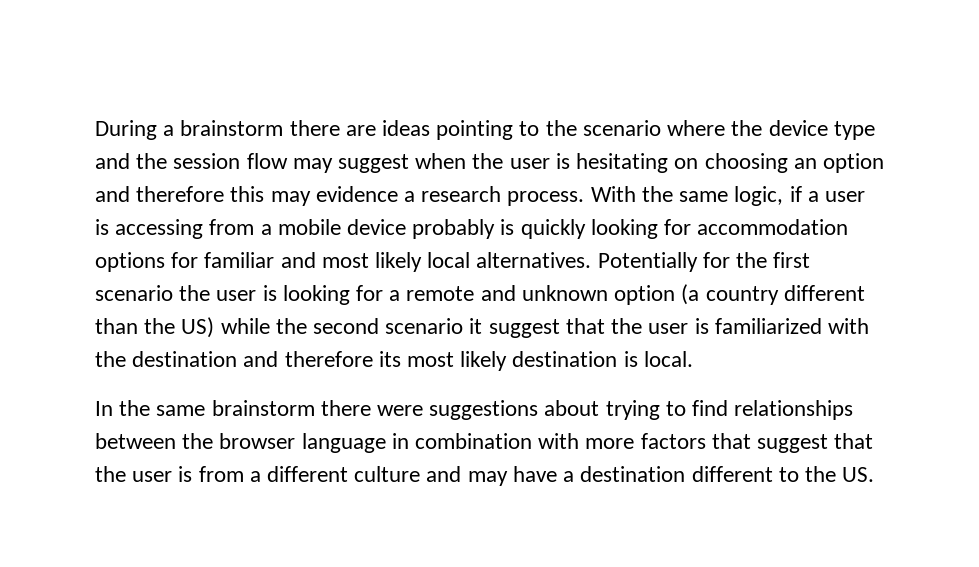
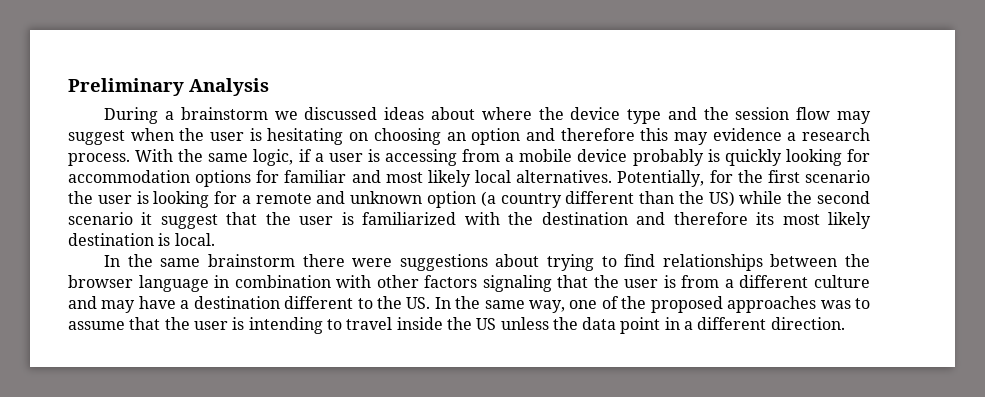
+ Preliminary Analysis
- During a brainstorm there are ideas pointing to the scenario where the device type and the session flow may suggest when the user is hesitating on choosing an option and therefore this may evidence a research process.
+ During a brainstorm we discussed ideas about where the device type and the session flow may suggest when the user is hesitating on choosing an option and therefore this may evidence a research process.
- Potentially for the first scenario the user is looking for a remote and unknown option (a country different than the US) while the second scenario it suggest that the user is familiarized with the destination and therefore its most likely destination is local.
+ Potentially, for the first scenario the user is looking for a remote and unknown option (a country different than the US) while the second scenario it suggest that the user is familiarized with the destination and therefore its most likely destination is local.
- In the same brainstorm there were suggestions about trying to find relationships between the browser language in combination with more factors that suggest that the user is from a different culture and may have a destination different to the US.
+ In the same brainstorm there were suggestions about trying to find relationships between the browser language in combination with other factors signaling that the user is from a different culture and may have a destination different to the US. In the same way, one of the proposed approaches was to assume that the user is intending to travel inside the US unless the data point in a different direction.

